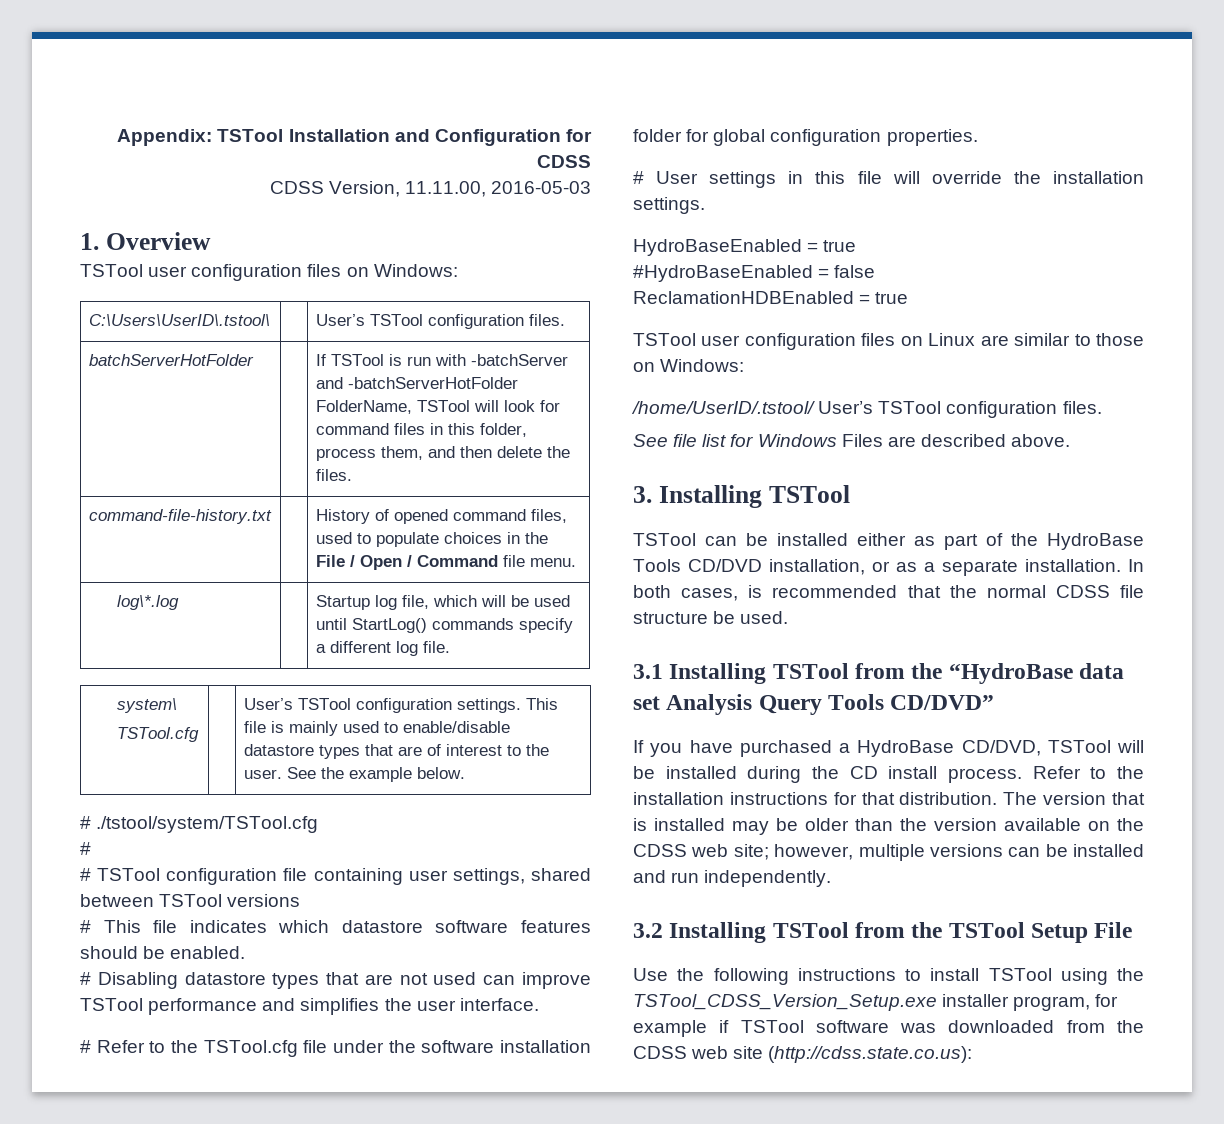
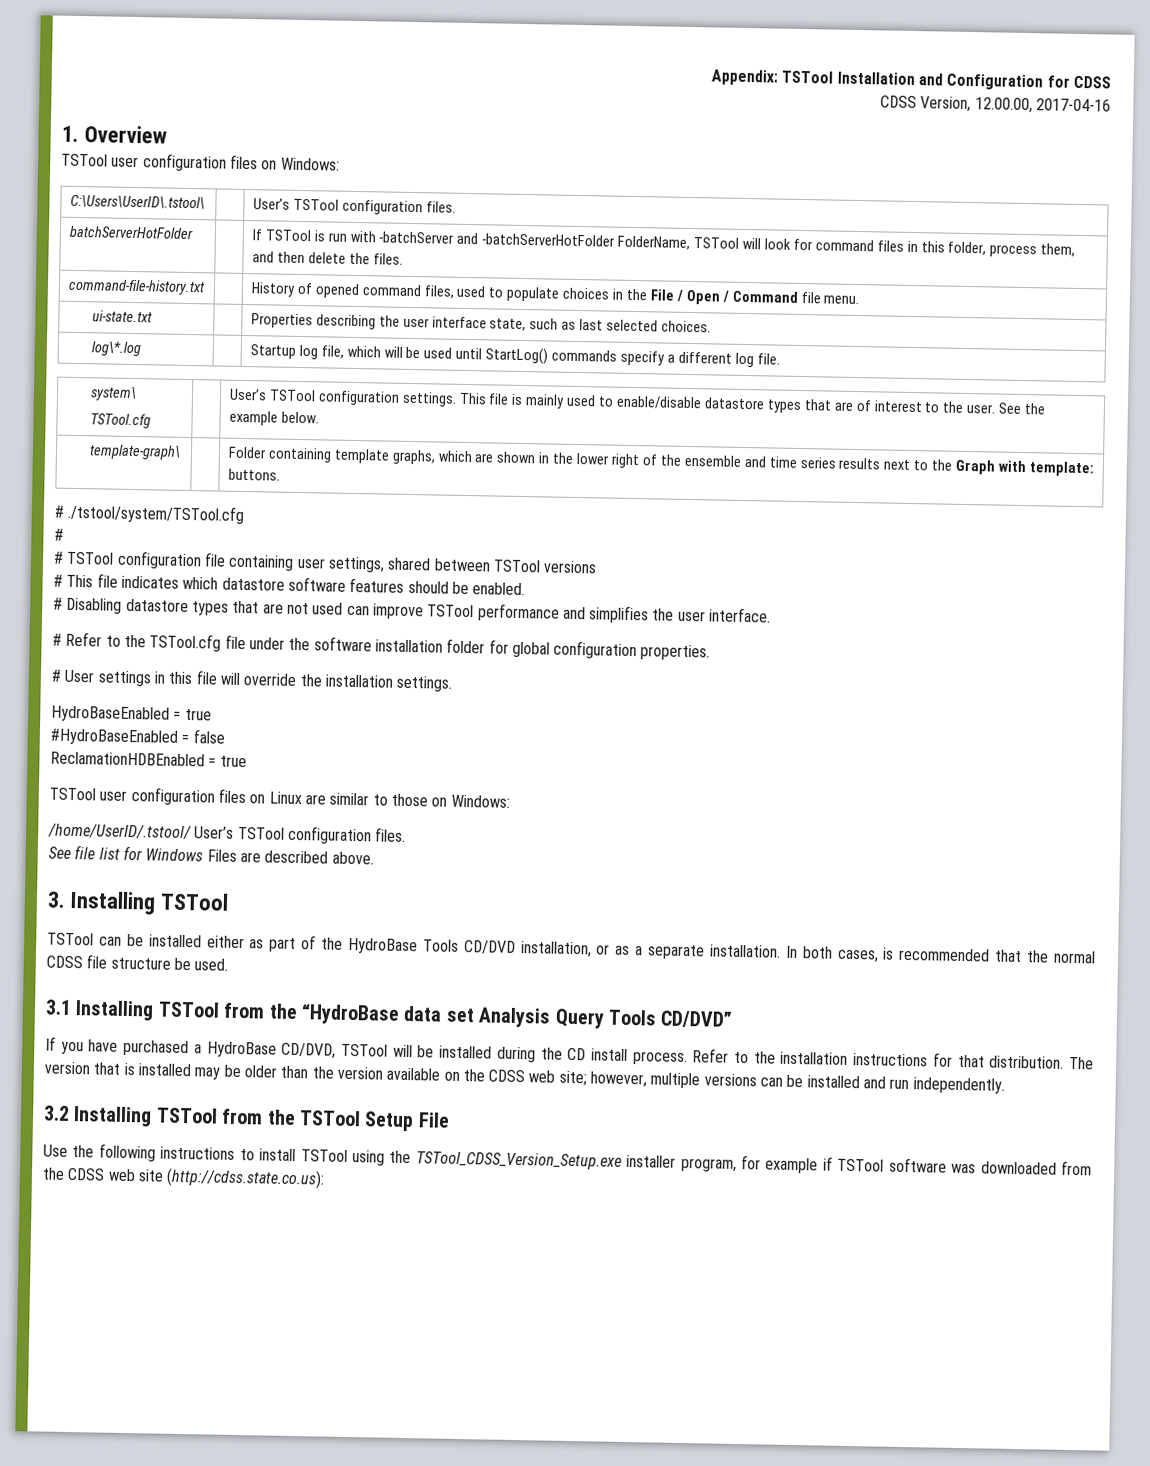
- CDSS Version, 11.11.00, 2016-05-03
+ CDSS Version, 12.00.00, 2017-04-16
+ ui-state.txt | | Properties describing the user interface state, such as last selected choices.
+ template-graph\ | | Folder containing template graphs, which are shown in the lower right of the ensemble and time series results next to the Graph with template: buttons.

